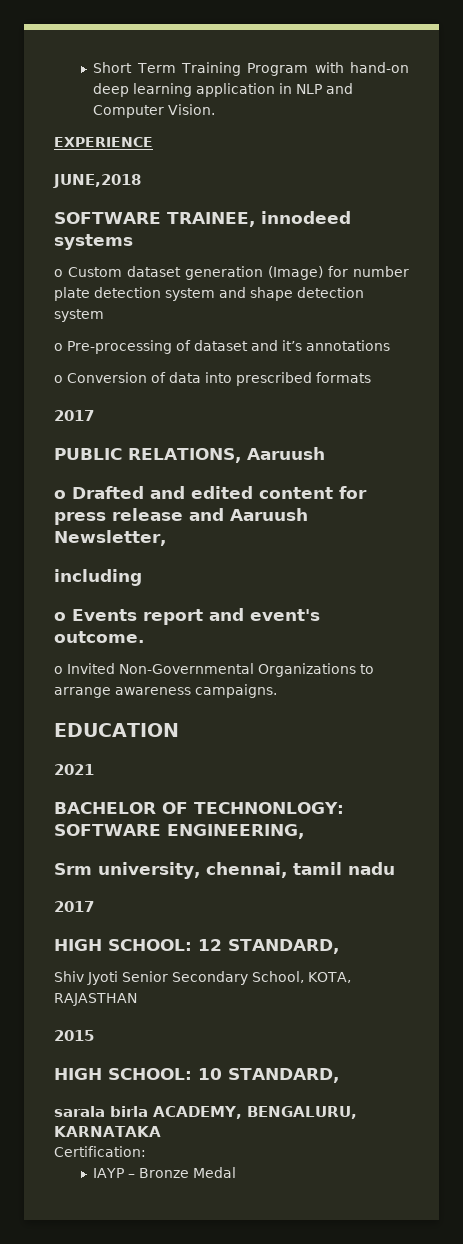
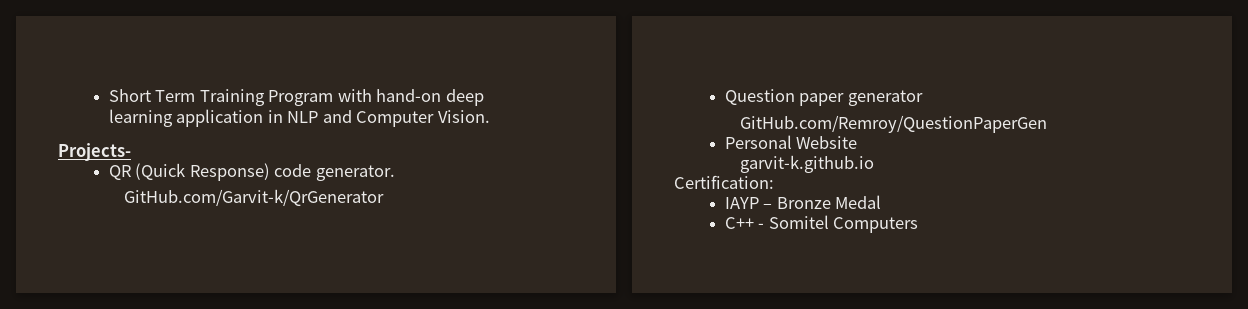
- EXPERIENCE
- JUNE,2018
- SOFTWARE TRAINEE, innodeed systems
- o Custom dataset generation (Image) for number plate detection system and shape detection system
- o Pre-processing of dataset and it’s annotations
- o Conversion of data into prescribed formats
- 2017
- PUBLIC RELATIONS, Aaruush
- o Drafted and edited content for press release and Aaruush Newsletter,
- including
- o Events report and event's outcome.
- o Invited Non-Governmental Organizations to arrange awareness campaigns.
- EDUCATION
- 2021
- BACHELOR OF TECHNONLOGY: SOFTWARE ENGINEERING,
- Srm university, chennai, tamil nadu
- 2017
- HIGH SCHOOL: 12 STANDARD,
- Shiv Jyoti Senior Secondary School, KOTA, RAJASTHAN
- 2015
- HIGH SCHOOL: 10 STANDARD,
- sarala birla ACADEMY, BENGALURU, KARNATAKA
+ Projects-
+ QR (Quick Response) code generator.
+ GitHub.com/Garvit-k/QrGenerator
+ Question paper generator
+ GitHub.com/Remroy/QuestionPaperGen
+ Personal Website
+ garvit-k.github.io
+ C++ - Somitel Computers

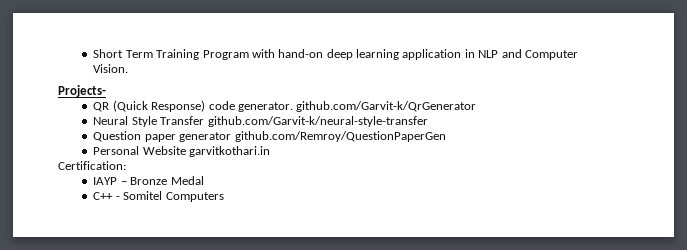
- QR (Quick Response) code generator.
- GitHub.com/Garvit-k/QrGenerator
+ QR (Quick Response) code generator. github.com/Garvit-k/QrGenerator
+ Neural Style Transfer github.com/Garvit-k/neural-style-transfer
- Question paper generator
- GitHub.com/Remroy/QuestionPaperGen
+ Question paper generator github.com/Remroy/QuestionPaperGen
- Personal Website
- garvit-k.github.io
+ Personal Website garvitkothari.in

